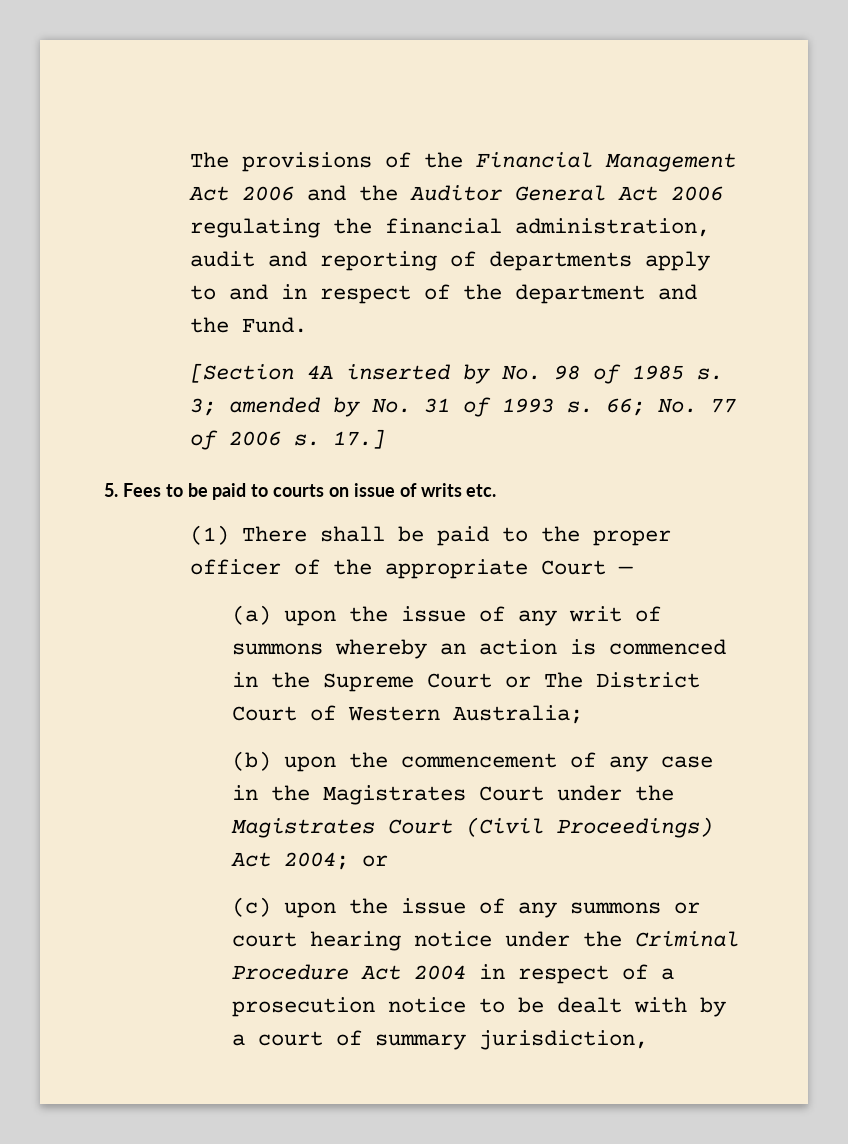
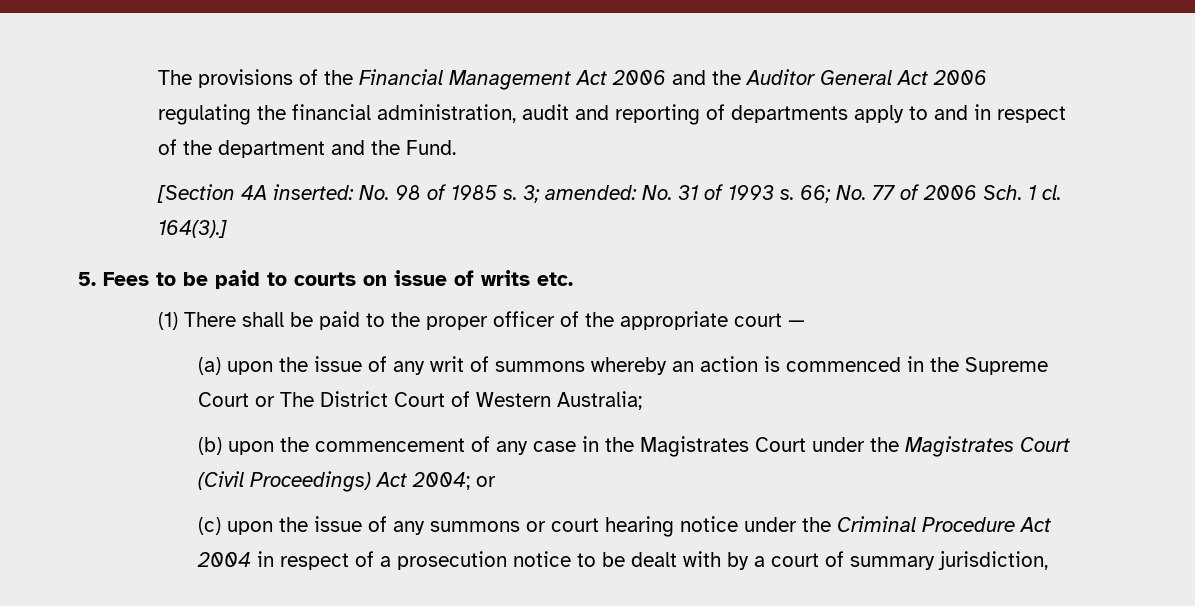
- [Section 4A inserted by No. 98 of 1985 s.
+ [Section 4A inserted: No. 98 of 1985 s.
- 3; amended by No. 31 of 1993 s.
+ 3; amended: No. 31 of 1993 s.
- 66; No. 77 of 2006 s. 17.]
+ 66; No. 77 of 2006 Sch. 1 cl. 164(3).]
- (1) There shall be paid to the proper officer of the appropriate Court —
+ (1) There shall be paid to the proper officer of the appropriate court —

